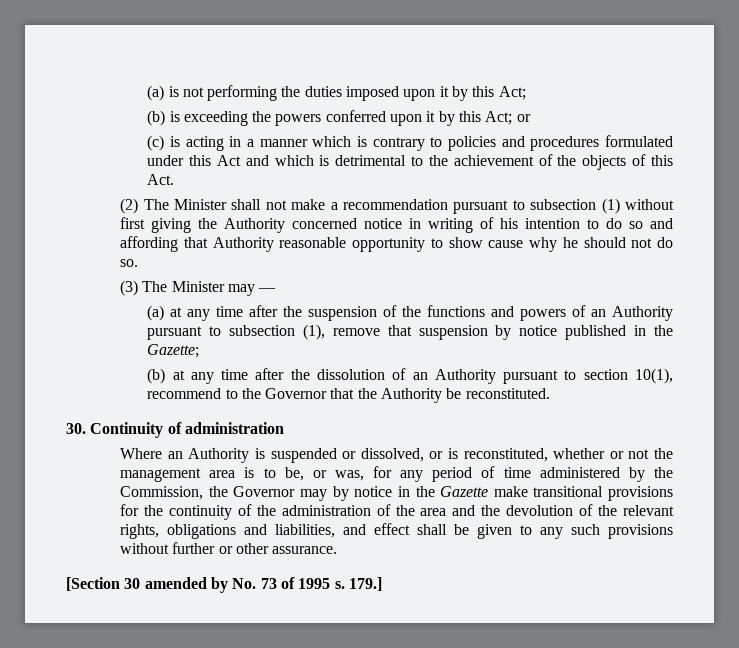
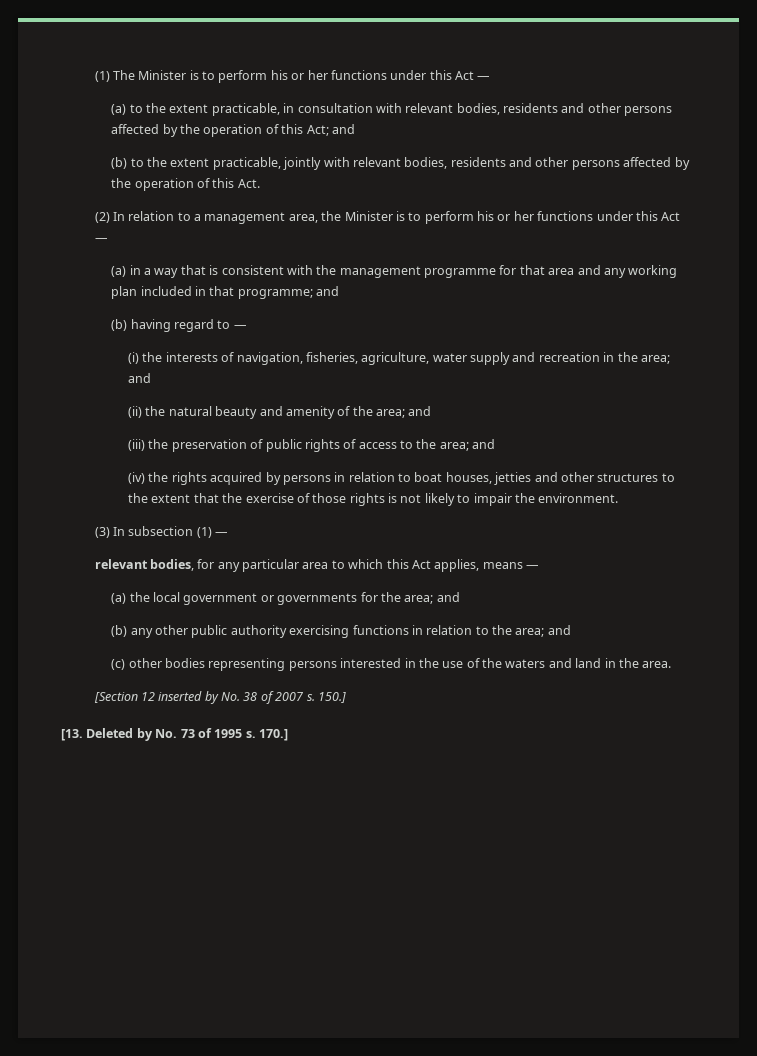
- (a) is not performing the duties imposed upon it by this Act;
- (b) is exceeding the powers conferred upon it by this Act; or
- (c) is acting in a manner which is contrary to policies and procedures formulated under this Act and which is detrimental to the achievement of the objects of this Act.
- (2) The Minister shall not make a recommendation pursuant to subsection (1) without first giving the Authority concerned notice in writing of his intention to do so and affording that Authority reasonable opportunity to show cause why he should not do so.
- (3) The Minister may —
- (a) at any time after the suspension of the functions and powers of an Authority pursuant to subsection (1), remove that suspension by notice published in the Gazette;
- (b) at any time after the dissolution of an Authority pursuant to section 10(1), recommend to the Governor that the Authority be reconstituted.
- 30. Continuity of administration
- Where an Authority is suspended or dissolved, or is reconstituted, whether or not the management area is to be, or was, for any period of time administered by the Commission, the Governor may by notice in the Gazette make transitional provisions for the continuity of the administration of the area and the devolution of the relevant rights, obligations and liabilities, and effect shall be given to any such provisions without further or other assurance.
- [Section 30 amended by No. 73 of 1995 s.
+ (1) The Minister is to perform his or her functions under this Act —
+ (a) to the extent practicable, in consultation with relevant bodies, residents and other persons affected by the operation of this Act; and
+ (b) to the extent practicable, jointly with relevant bodies, residents and other persons affected by the operation of this Act.
+ (2) In relation to a management area, the Minister is to perform his or her functions under this Act —
+ (a) in a way that is consistent with the management programme for that area and any working plan included in that programme; and
+ (b) having regard to —
+ (i) the interests of navigation, fisheries, agriculture, water supply and recreation in the area; and
+ (ii) the natural beauty and amenity of the area; and
+ (iii) the preservation of public rights of access to the area; and
+ (iv) the rights acquired by persons in relation to boat houses, jetties and other structures to the extent that the exercise of those rights is not likely to impair the environment.
+ (3) In subsection (1) —
+ relevant bodies, for any particular area to which this Act applies, means —
+ (a) the local government or governments for the area; and
+ (b) any other public authority exercising functions in relation to the area; and
+ (c) other bodies representing persons interested in the use of the waters and land in the area.
+ [Section 12 inserted by No. 38 of 2007 s. 150.]
+ [13. Deleted by No. 73 of 1995 s.
- 179.]
+ 170.]

